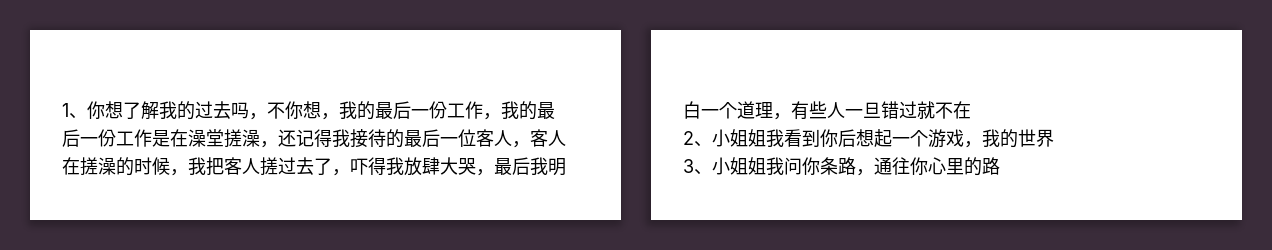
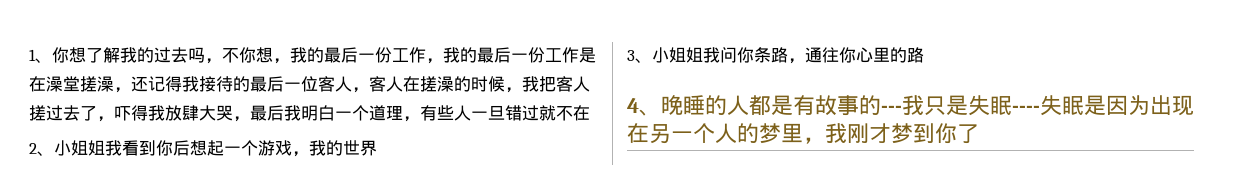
+ 4、晚睡的人都是有故事的---我只是失眠----失眠是因为出现在另一个人的梦里，我刚才梦到你了

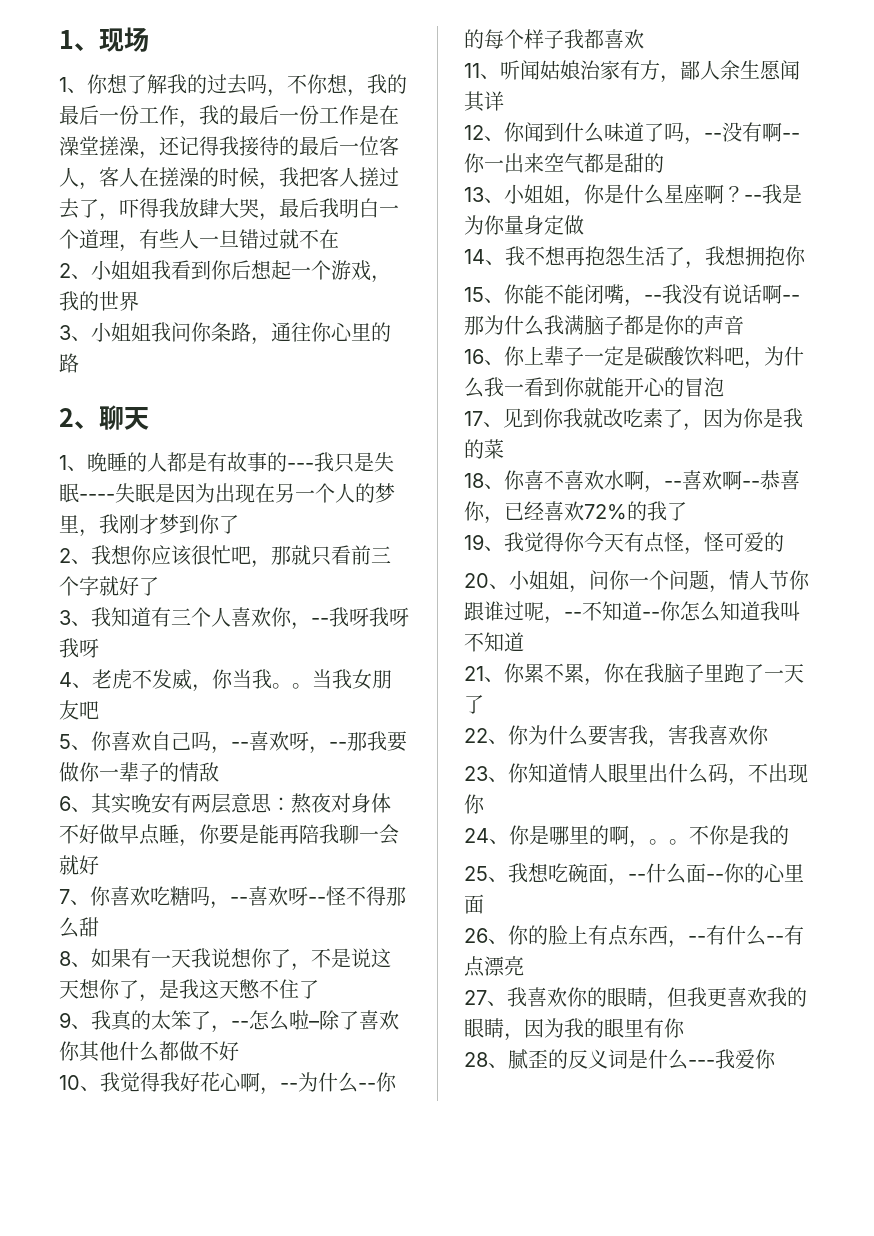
+ 1、现场
- 4、晚睡的人都是有故事的---我只是失眠----失眠是因为出现在另一个人的梦里，我刚才梦到你了
+ 2、聊天
+ 1、晚睡的人都是有故事的---我只是失眠----失眠是因为出现在另一个人的梦里，我刚才梦到你了
+ 2、我想你应该很忙吧，那就只看前三个字就好了
+ 3、我知道有三个人喜欢你，--我呀我呀我呀
+ 4、老虎不发威，你当我。。当我女朋友吧
+ 5、你喜欢自己吗，--喜欢呀，--那我要做你一辈子的情敌
+ 6、其实晚安有两层意思：熬夜对身体不好做早点睡，你要是能再陪我聊一会就好
+ 7、你喜欢吃糖吗，--喜欢呀--怪不得那么甜
+ 8、如果有一天我说想你了，不是说这天想你了，是我这天憋不住了
+ 9、我真的太笨了，--怎么啦–除了喜欢你其他什么都做不好
+ 10、我觉得我好花心啊，--为什么--你的每个样子我都喜欢
+ 11、听闻姑娘治家有方，鄙人余生愿闻其详
+ 12、你闻到什么味道了吗，--没有啊--你一出来空气都是甜的
+ 13、小姐姐，你是什么星座啊？--我是为你量身定做
+ 14、我不想再抱怨生活了，我想拥抱你
+ 15、你能不能闭嘴，--我没有说话啊--那为什么我满脑子都是你的声音
+ 16、你上辈子一定是碳酸饮料吧，为什么我一看到你就能开心的冒泡
+ 17、见到你我就改吃素了，因为你是我的菜
+ 18、你喜不喜欢水啊，--喜欢啊--恭喜你，已经喜欢72%的我了
+ 19、我觉得你今天有点怪，怪可爱的
+ 20、小姐姐，问你一个问题，情人节你跟谁过呢，--不知道--你怎么知道我叫不知道
+ 21、你累不累，你在我脑子里跑了一天了
+ 22、你为什么要害我，害我喜欢你
+ 23、你知道情人眼里出什么码，不出现你
+ 24、你是哪里的啊，。。不你是我的
+ 25、我想吃碗面，--什么面--你的心里面
+ 26、你的脸上有点东西，--有什么--有点漂亮
+ 27、我喜欢你的眼睛，但我更喜欢我的眼睛，因为我的眼里有你
+ 28、腻歪的反义词是什么---我爱你

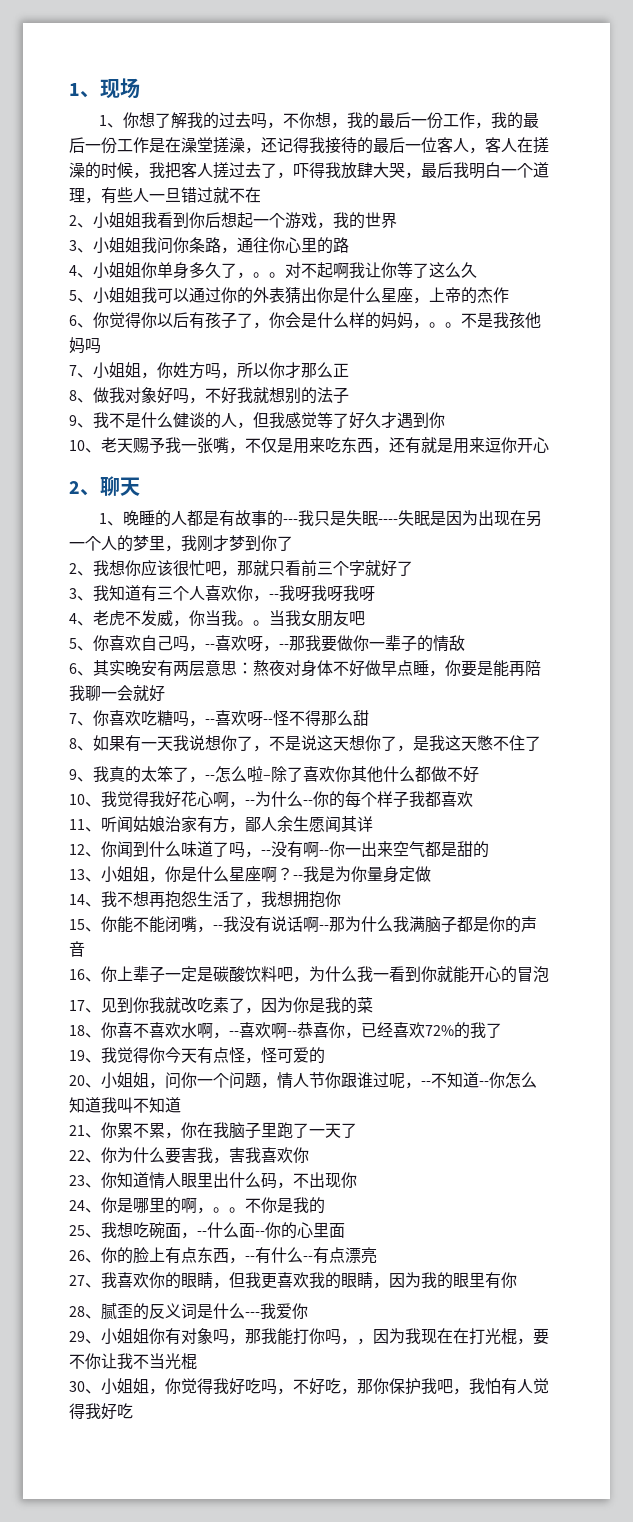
+ 4、小姐姐你单身多久了，。。对不起啊我让你等了这么久
+ 5、小姐姐我可以通过你的外表猜出你是什么星座，上帝的杰作
+ 6、你觉得你以后有孩子了，你会是什么样的妈妈，。。不是我孩他妈吗
+ 7、小姐姐，你姓方吗，所以你才那么正
+ 8、做我对象好吗，不好我就想别的法子
+ 9、我不是什么健谈的人，但我感觉等了好久才遇到你
+ 10、老天赐予我一张嘴，不仅是用来吃东西，还有就是用来逗你开心
+ 29、小姐姐你有对象吗，那我能打你吗，，因为我现在在打光棍，要不你让我不当光棍
+ 30、小姐姐，你觉得我好吃吗，不好吃，那你保护我吧，我怕有人觉得我好吃

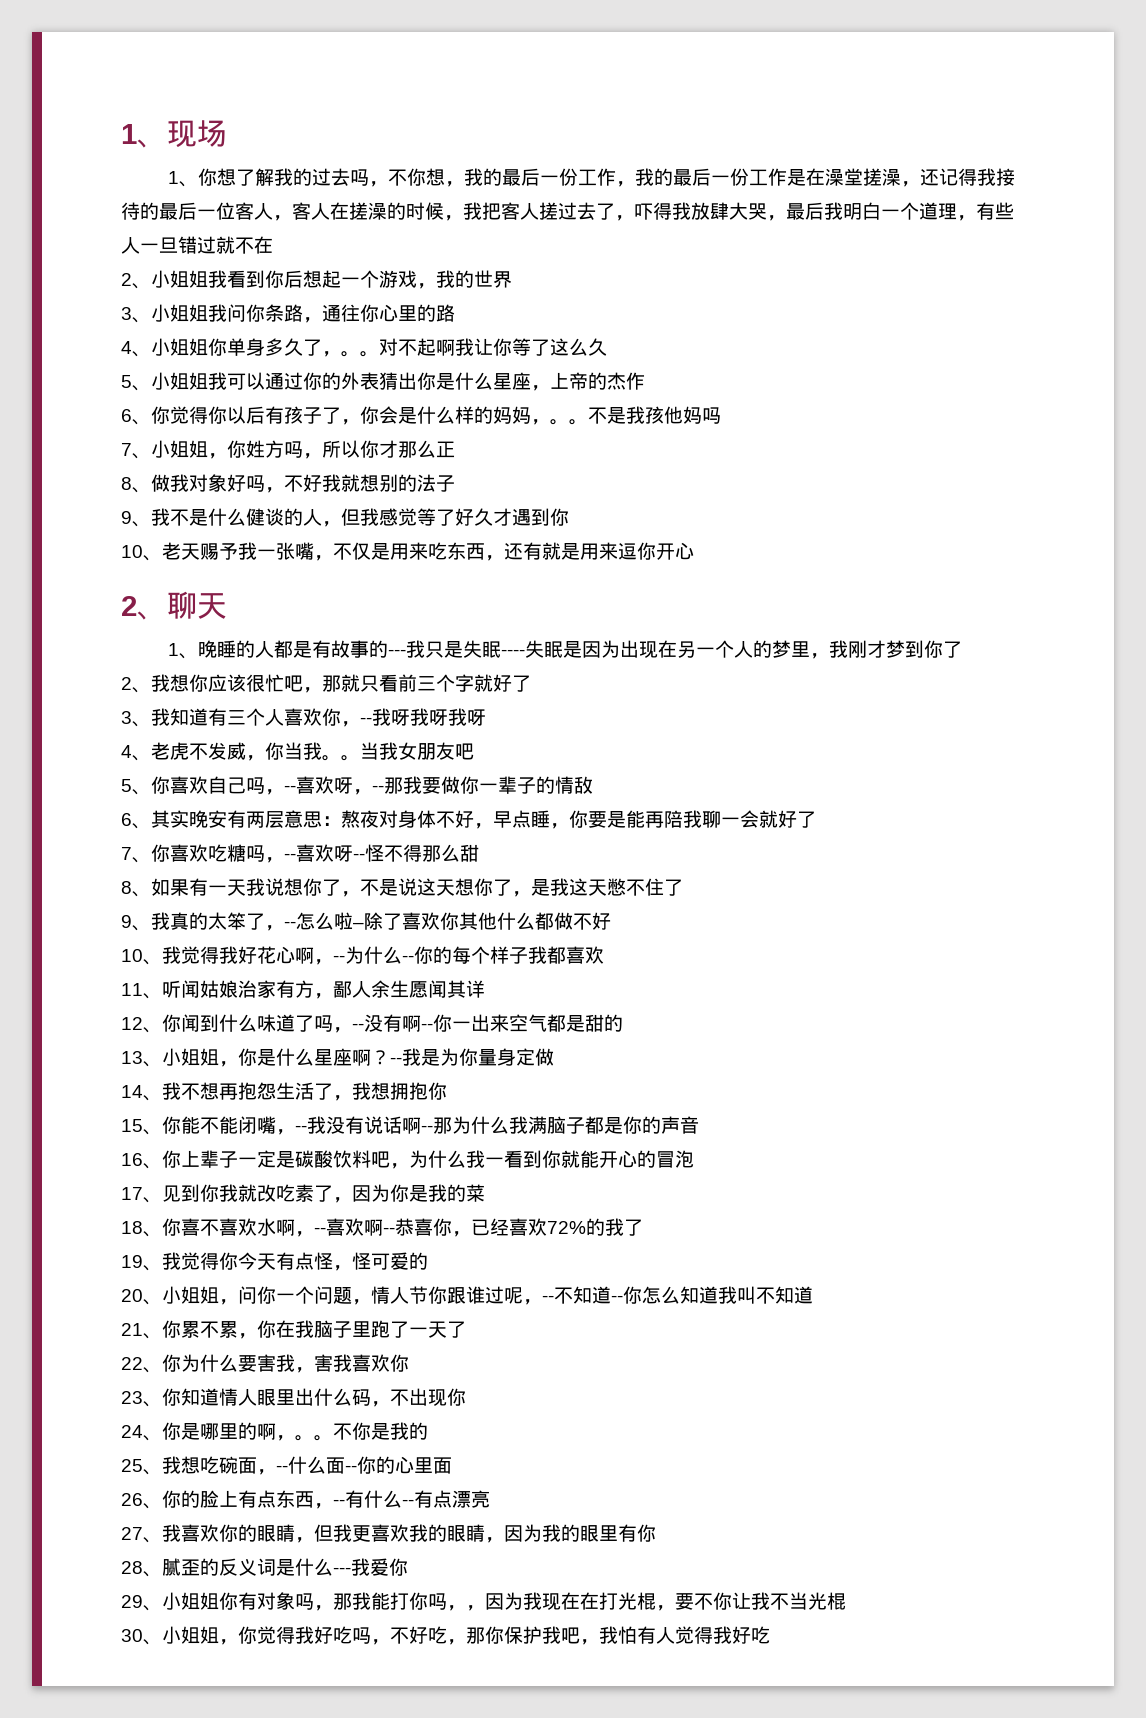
- 6、其实晚安有两层意思：熬夜对身体不好做早点睡，你要是能再陪我聊一会就好
+ 6、其实晚安有两层意思：熬夜对身体不好，早点睡，你要是能再陪我聊一会就好了

